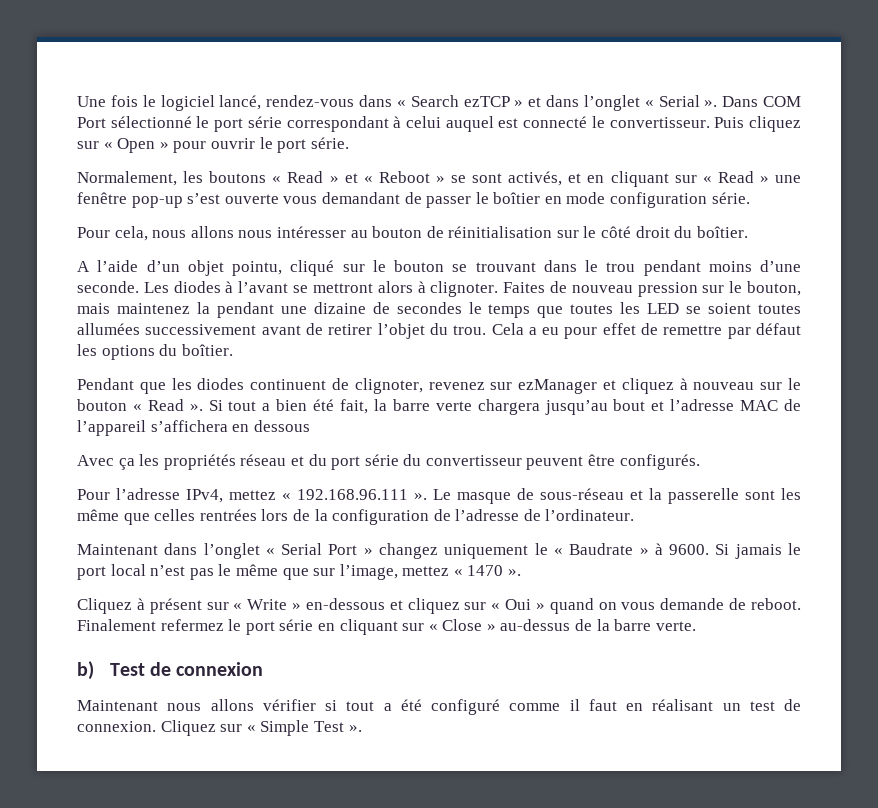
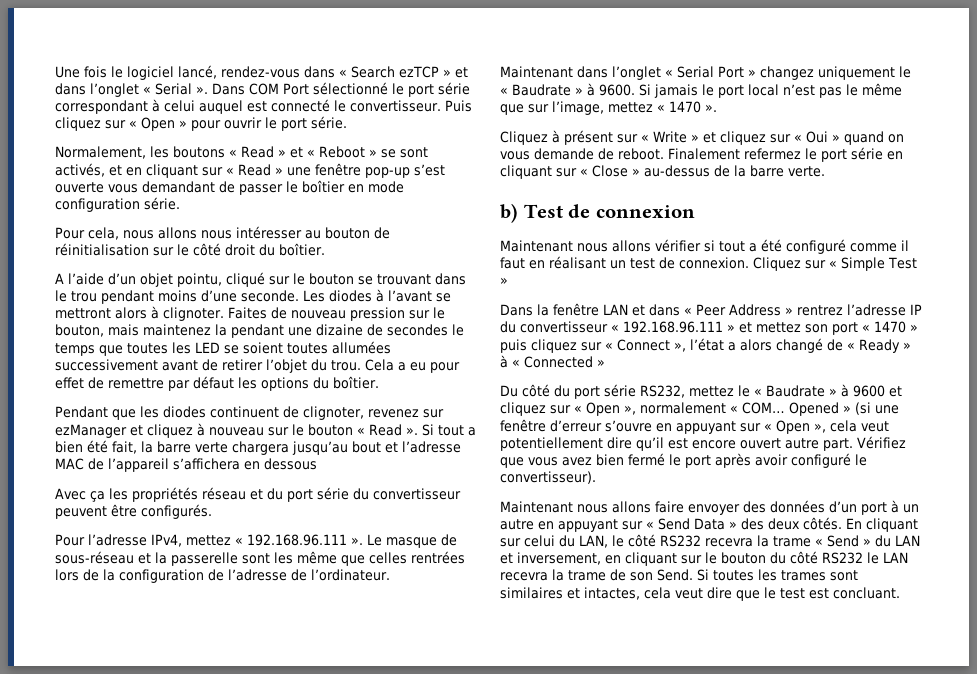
- Cliquez à présent sur « Write » en-dessous et cliquez sur « Oui » quand on vous demande de reboot.
+ Cliquez à présent sur « Write » et cliquez sur « Oui » quand on vous demande de reboot.
- Cliquez sur « Simple Test ».
+ Cliquez sur « Simple Test »
+ Dans la fenêtre LAN et dans « Peer Address » rentrez l’adresse IP du convertisseur « 192.168.96.111 » et mettez son port « 1470 » puis cliquez sur « Connect », l’état a alors changé de « Ready » à « Connected »
+ Du côté du port série RS232, mettez le « Baudrate » à 9600 et cliquez sur « Open », normalement « COM… Opened » (si une fenêtre d’erreur s’ouvre en appuyant sur « Open », cela veut potentiellement dire qu’il est encore ouvert autre part. Vérifiez que vous avez bien fermé le port après avoir configuré le convertisseur).
+ Maintenant nous allons faire envoyer des données d’un port à un autre en appuyant sur « Send Data » des deux côtés. En cliquant sur celui du LAN, le côté RS232 recevra la trame « Send » du LAN et inversement, en cliquant sur le bouton du côté RS232 le LAN recevra la trame de son Send. Si toutes les trames sont similaires et intactes, cela veut dire que le test est concluant.

